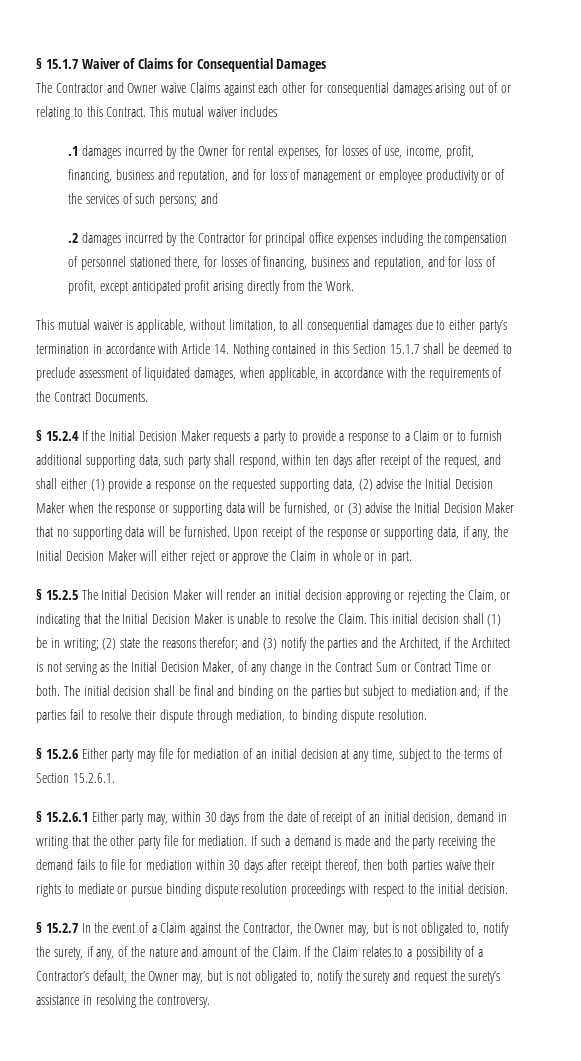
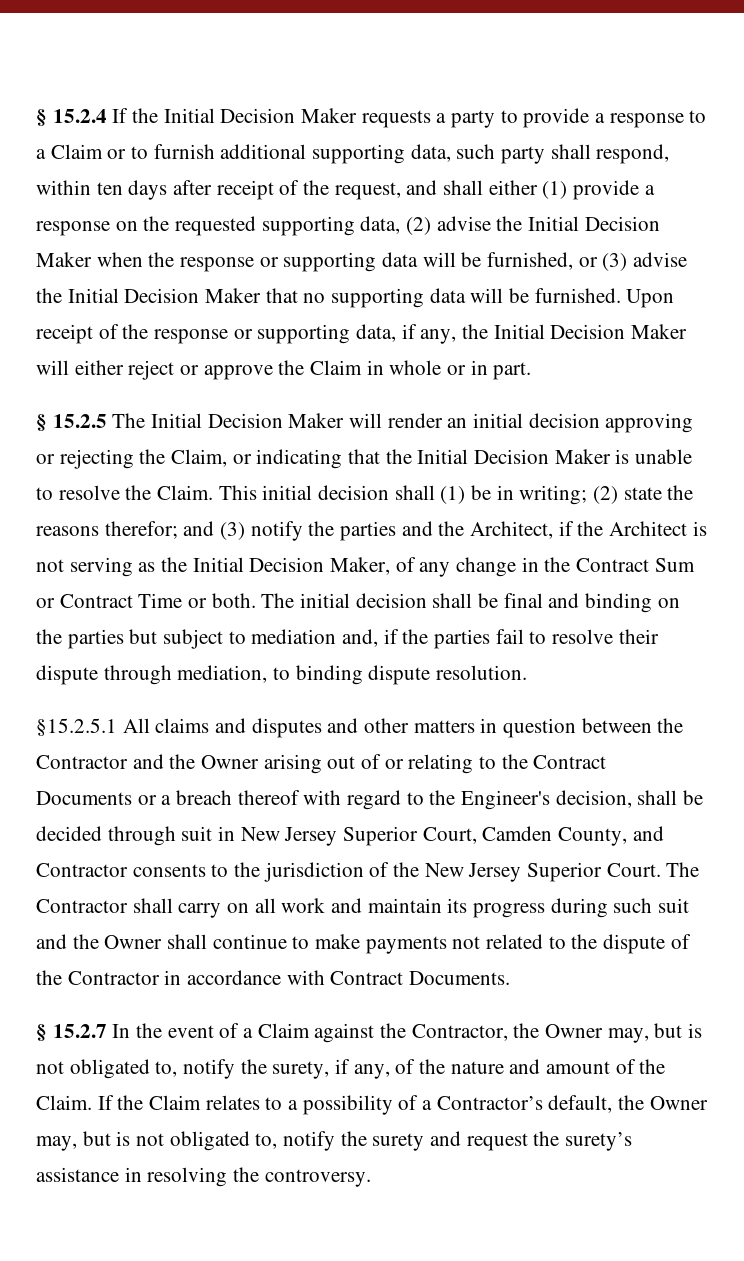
- § 15.1.7 Waiver of Claims for Consequential Damages
- The Contractor and Owner waive Claims against each other for consequential damages arising out of or relating to this Contract. This mutual waiver includes
- .1 damages incurred by the Owner for rental expenses, for losses of use, income, profit, financing, business and reputation, and for loss of management or employee productivity or of the services of such persons; and
- .2 damages incurred by the Contractor for principal office expenses including the compensation of personnel stationed there, for losses of financing, business and reputation, and for loss of profit, except anticipated profit arising directly from the Work.
- This mutual waiver is applicable, without limitation, to all consequential damages due to either party’s termination in accordance with Article 14. Nothing contained in this Section 15.1.7 shall be deemed to preclude assessment of liquidated damages, when applicable, in accordance with the requirements of the Contract Documents.
- § 15.2.6 Either party may file for mediation of an initial decision at any time, subject to the terms of Section 15.2.6.1.
- § 15.2.6.1 Either party may, within 30 days from the date of receipt of an initial decision, demand in writing that the other party file for mediation. If such a demand is made and the party receiving the demand fails to file for mediation within 30 days after receipt thereof, then both parties waive their rights to mediate or pursue binding dispute resolution proceedings with respect to the initial decision.
+ §15.2.5.1 All claims and disputes and other matters in question between the Contractor and the Owner arising out of or relating to the Contract Documents or a breach thereof with regard to the Engineer's decision, shall be decided through suit in New Jersey Superior Court, Camden County, and Contractor consents to the jurisdiction of the New Jersey Superior Court. The Contractor shall carry on all work and maintain its progress during such suit and the Owner shall continue to make payments not related to the dispute of the Contractor in accordance with Contract Documents.

